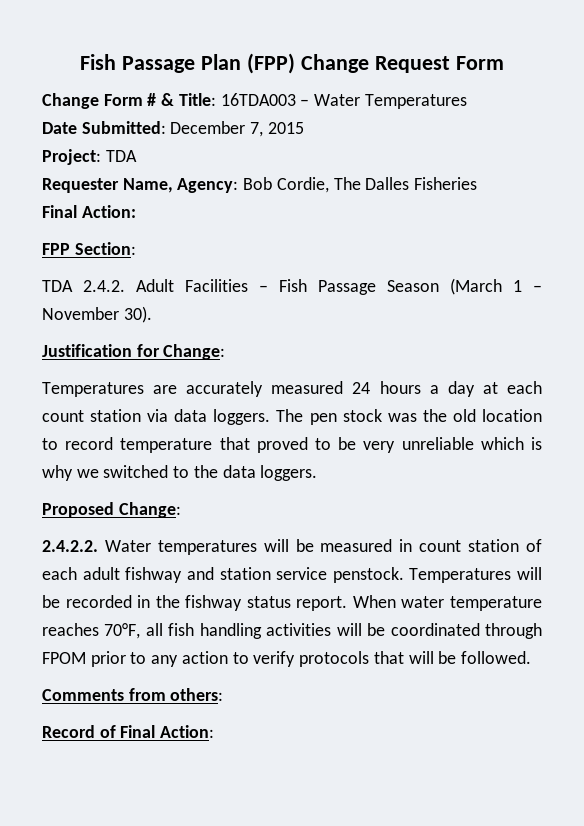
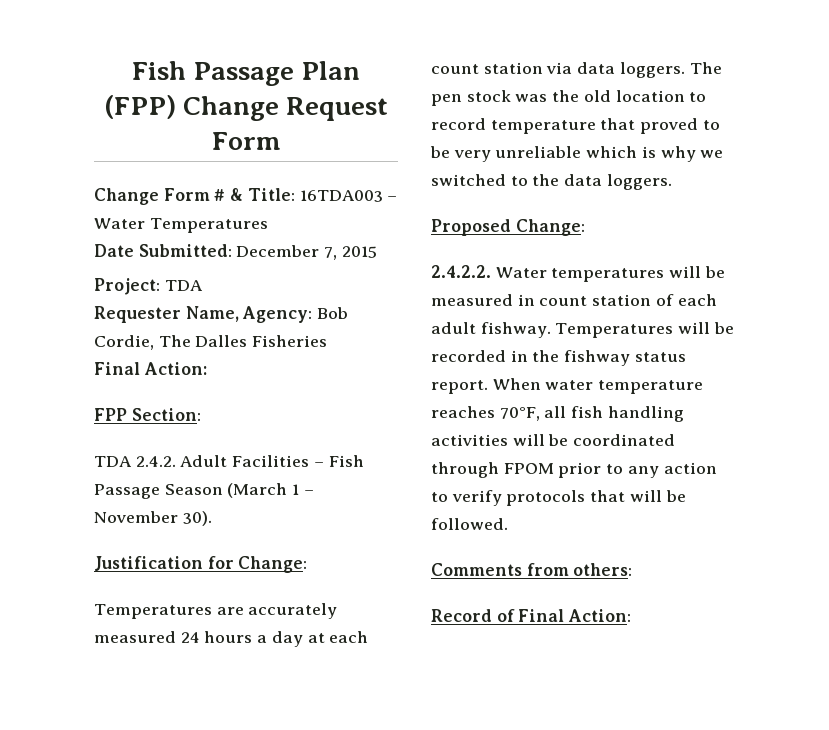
- 2.4.2.2. Water temperatures will be measured in count station of each adult fishway and station service penstock.
+ 2.4.2.2. Water temperatures will be measured in count station of each adult fishway.

